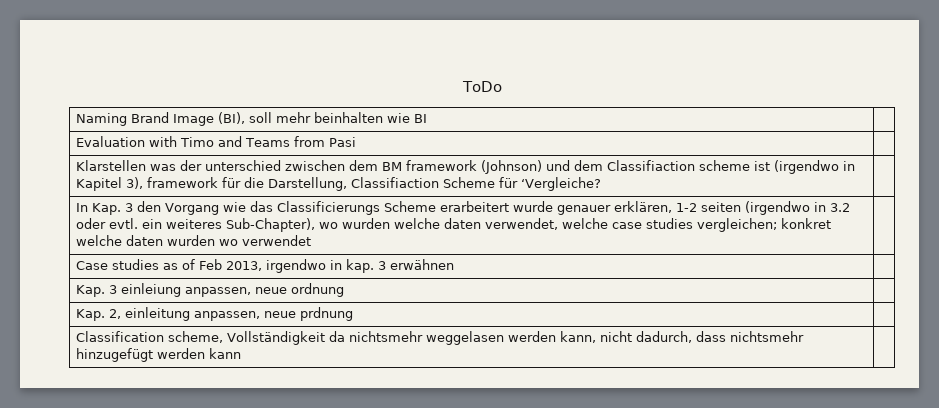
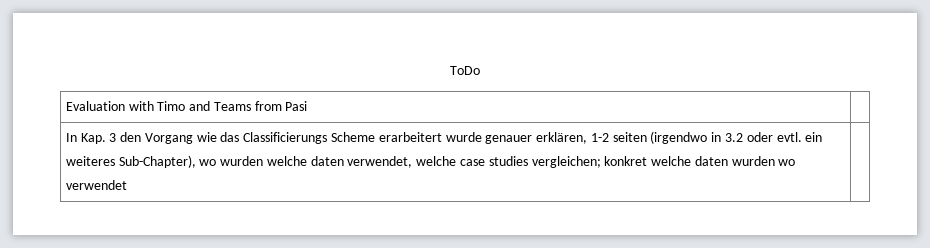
- Naming Brand Image (BI), soll mehr beinhalten wie BI |
- Klarstellen was der unterschied zwischen dem BM framework (Johnson) und dem Classifiaction scheme ist (irgendwo in Kapitel 3), framework für die Darstellung, Classifiaction Scheme für ‘Vergleiche? |
- Case studies as of Feb 2013, irgendwo in kap. 3 erwähnen |
- Kap. 3 einleiung anpassen, neue ordnung |
- Kap. 2, einleitung anpassen, neue prdnung |
- Classification scheme, Vollständigkeit da nichtsmehr weggelasen werden kann, nicht dadurch, dass nichtsmehr hinzugefügt werden kann |

